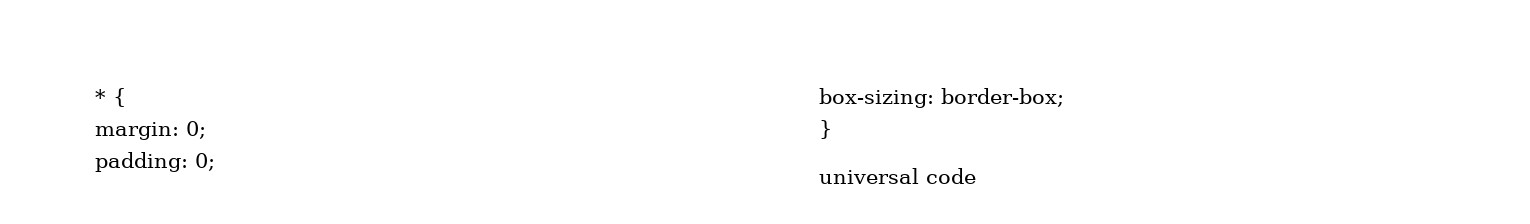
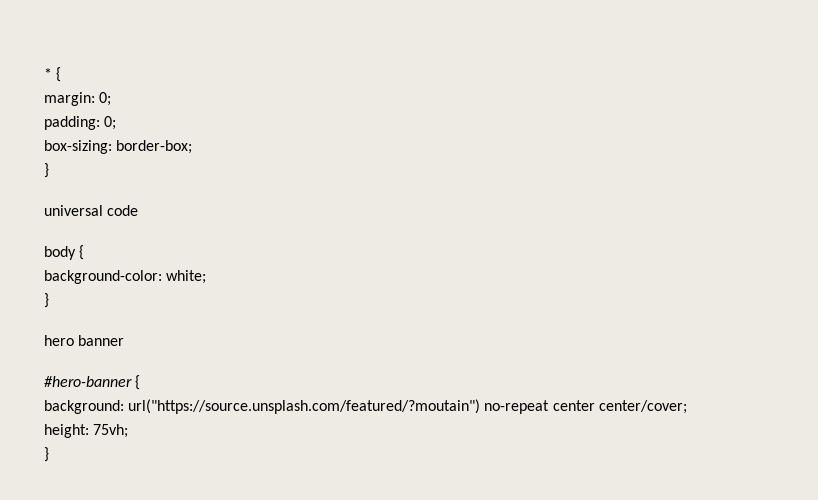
+ body {
+ background-color: white;
+ }
+ hero banner
+ #hero-banner {
+ background: url("https://source.unsplash.com/featured/?moutain") no-repeat center center/cover;
+ height: 75vh;
+ }

